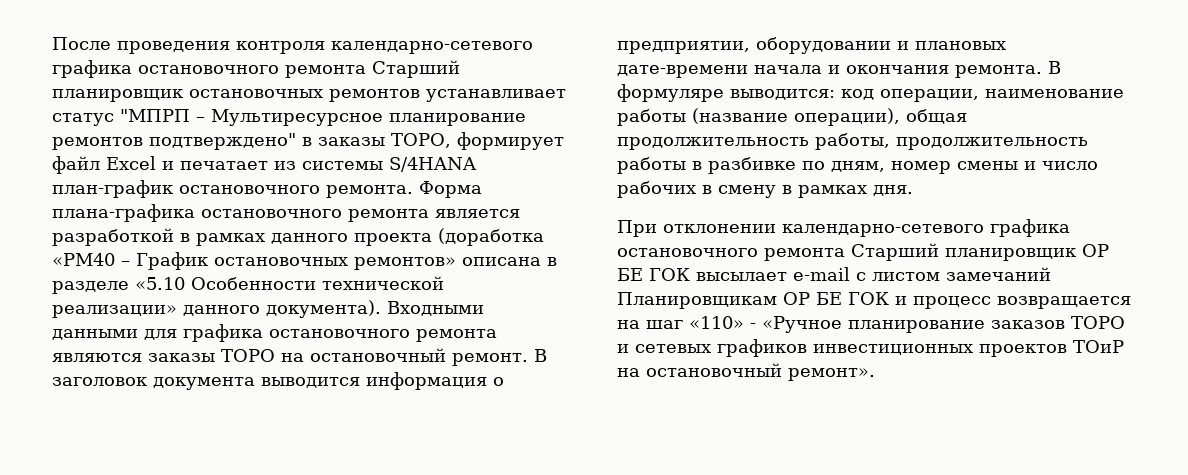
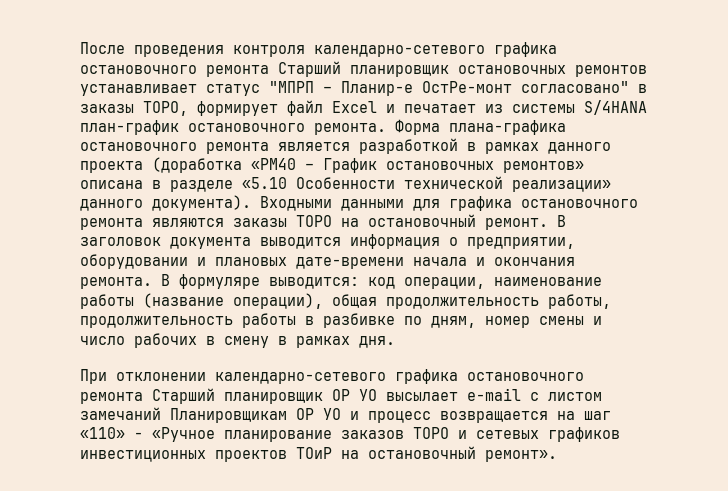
- После проведения контроля календарно-сетевого графика остановочного ремонта Старший планировщик остановочных ремонтов устанавливает статус "МПРП – Мультиресурсное планирование ремонтов подтверждено" в заказы ТОРО, формирует файл Excel и печатает из системы S/4HANA план-график остановочного ремонта.
+ После проведения контроля календарно-сетевого графика остановочного ремонта Старший планировщик остановочных ремонтов устанавливает статус "МПРП – Планир-е ОстРе-монт согласовано" в заказы ТОРО, формирует файл Excel и печатает из системы S/4HANA план-график остановочного ремонта.
- При отклонении календарно-сетевого графика остановочного ремонта Старший планировщик ОР БЕ ГОК высылает e-mail с листом замечаний Планировщикам ОР БЕ ГОК и процесс возвращается на шаг «110» - «Ручное планирование заказов ТОРО и сетевых графиков инвестиционных проектов ТОиР на остановочный ремонт».
+ При отклонении календарно-сетевого графика остановочного ремонта Старший планировщик ОР УО высылает e-mail с листом замечаний Планировщикам ОР УО и процесс возвращается на шаг «110» - «Ручное планирование заказов ТОРО и сетевых графиков инвестиционных проектов ТОиР на остановочный ремонт».

